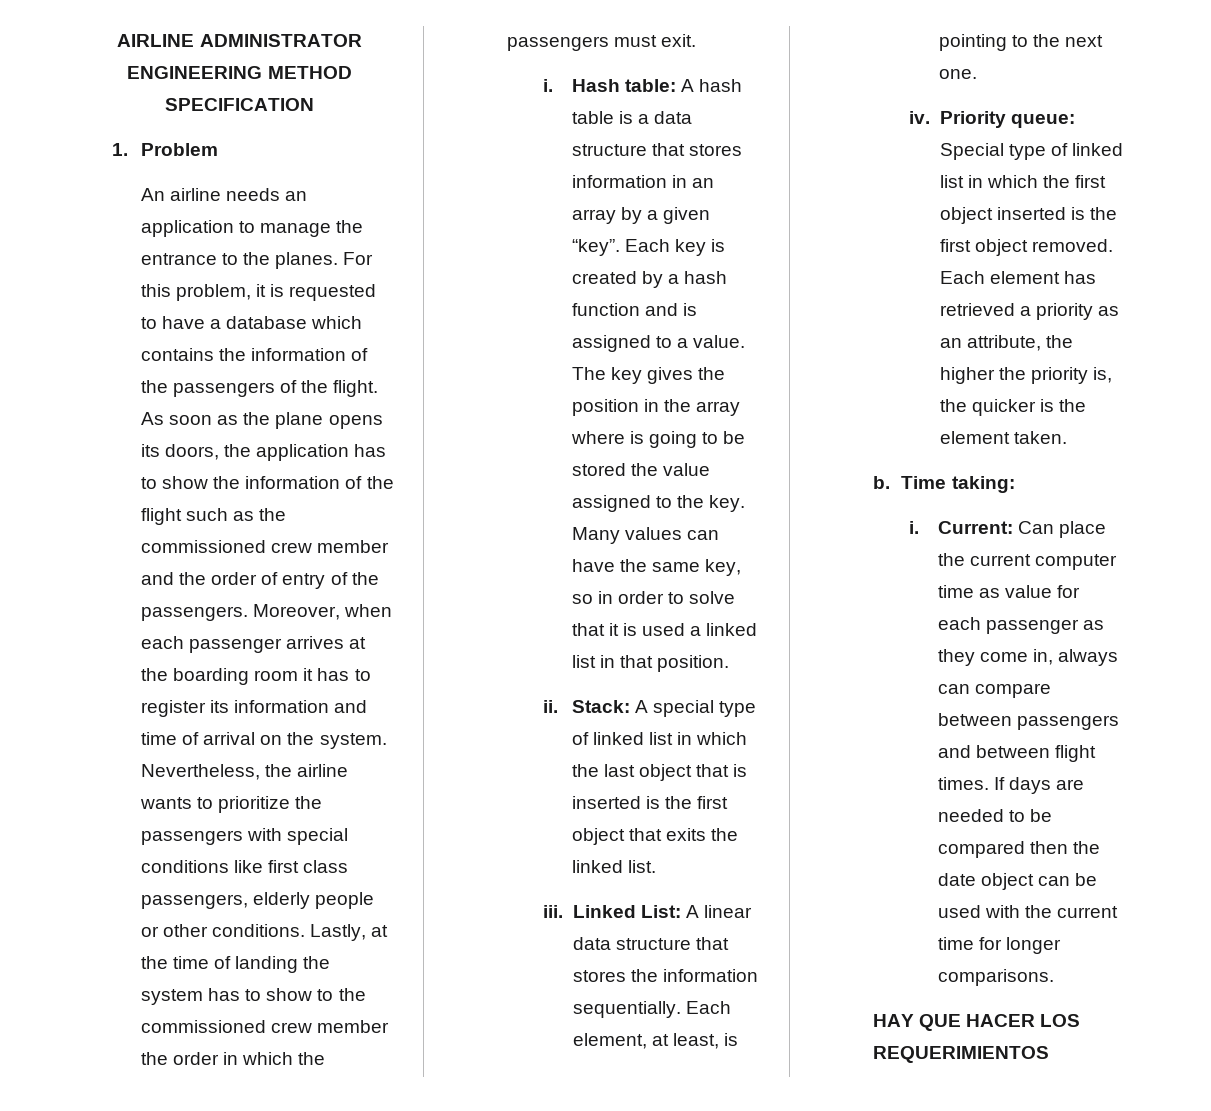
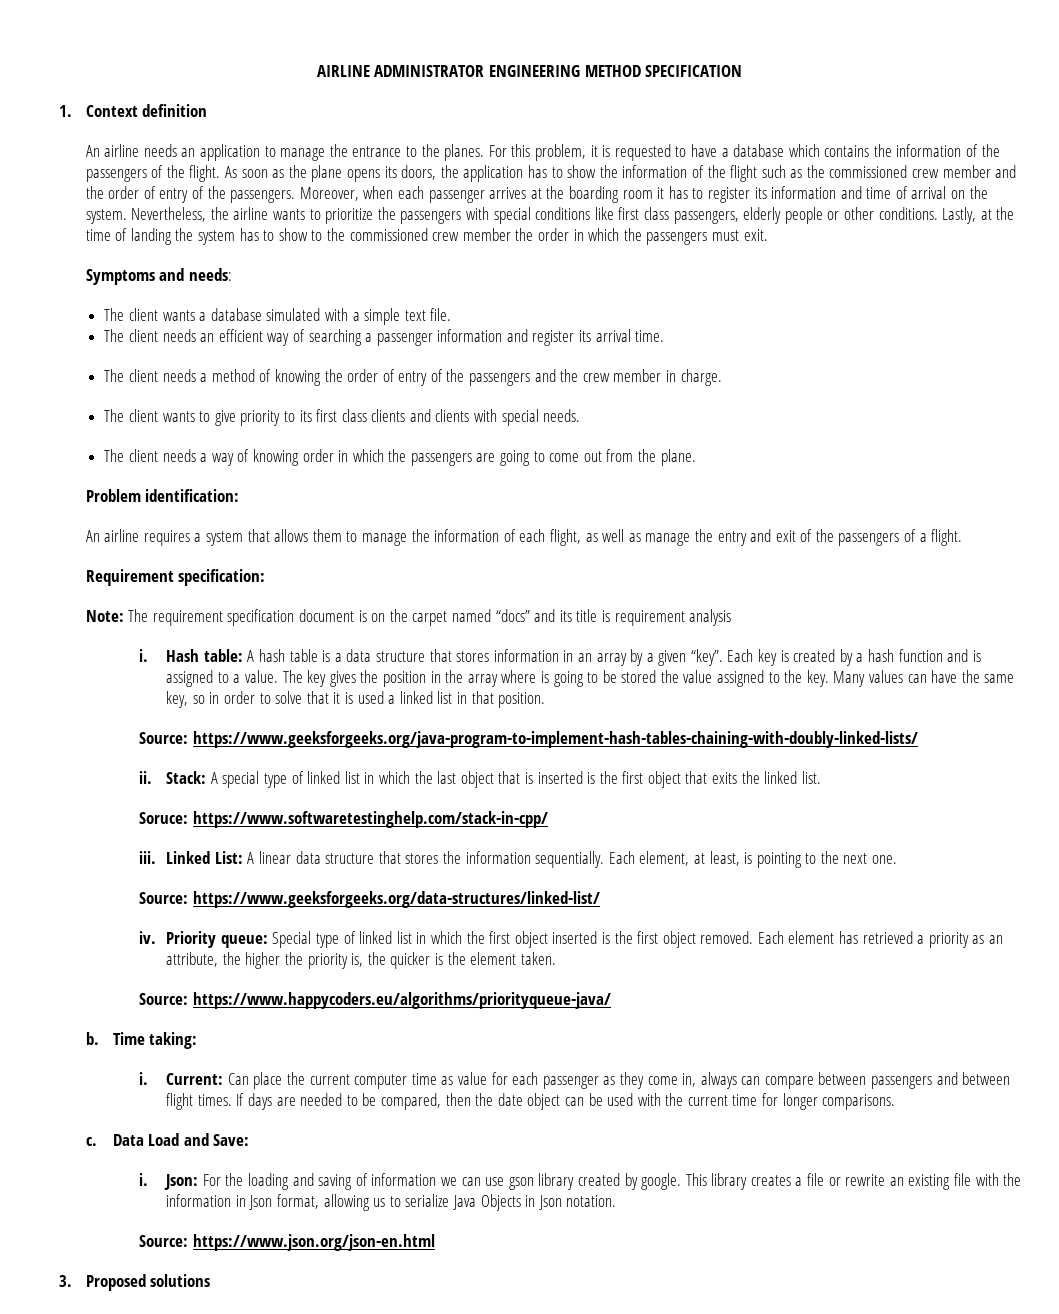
- 1. Problem
+ 1. Context definition
+ Symptoms and needs:
+ The client wants a database simulated with a simple text file.
+ The client needs an efficient way of searching a passenger information and register its arrival time.
+ The client needs a method of knowing the order of entry of the passengers and the crew member in charge.
+ The client wants to give priority to its first class clients and clients with special needs.
+ The client needs a way of knowing order in which the passengers are going to come out from the plane.
+ Problem identification:
+ An airline requires a system that allows them to manage the information of each flight, as well as manage the entry and exit of the passengers of a flight.
+ Requirement specification:
+ Note: The requirement specification document is on the carpet named “docs” and its title is requirement analysis
+ Source: https://www.geeksforgeeks.org/java-program-to-implement-hash-tables-chaining-with-doubly-linked-lists/
+ Soruce: https://www.softwaretestinghelp.com/stack-in-cpp/
+ Source: https://www.geeksforgeeks.org/data-structures/linked-list/
+ Source: https://www.happycoders.eu/algorithms/priorityqueue-java/
- If days are needed to be compared then the date object can be used with the current time for longer comparisons.
+ If days are needed to be compared, then the date object can be used with the current time for longer comparisons.
- HAY QUE HACER LOS REQUERIMIENTOS
+ c. Data Load and Save:
+ i. Json: For the loading and saving of information we can use gson library created by google. This library creates a file or rewrite an existing file with the information in Json format, allowing us to serialize Java Objects in Json notation.
+ Source: https://www.json.org/json-en.html
+ 3. Proposed solutions

